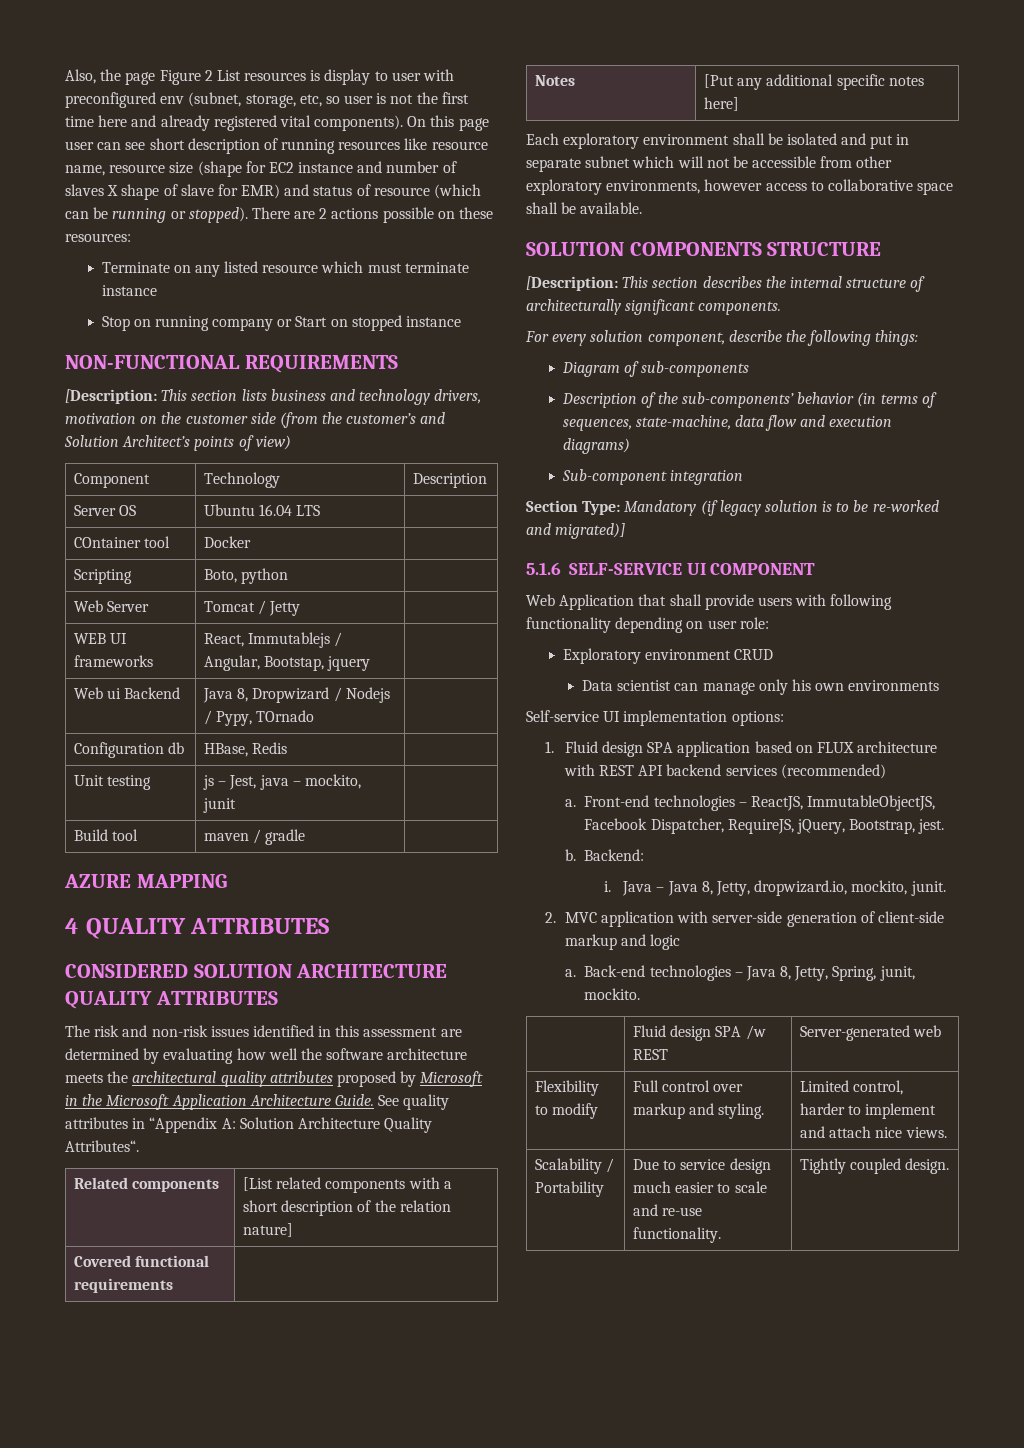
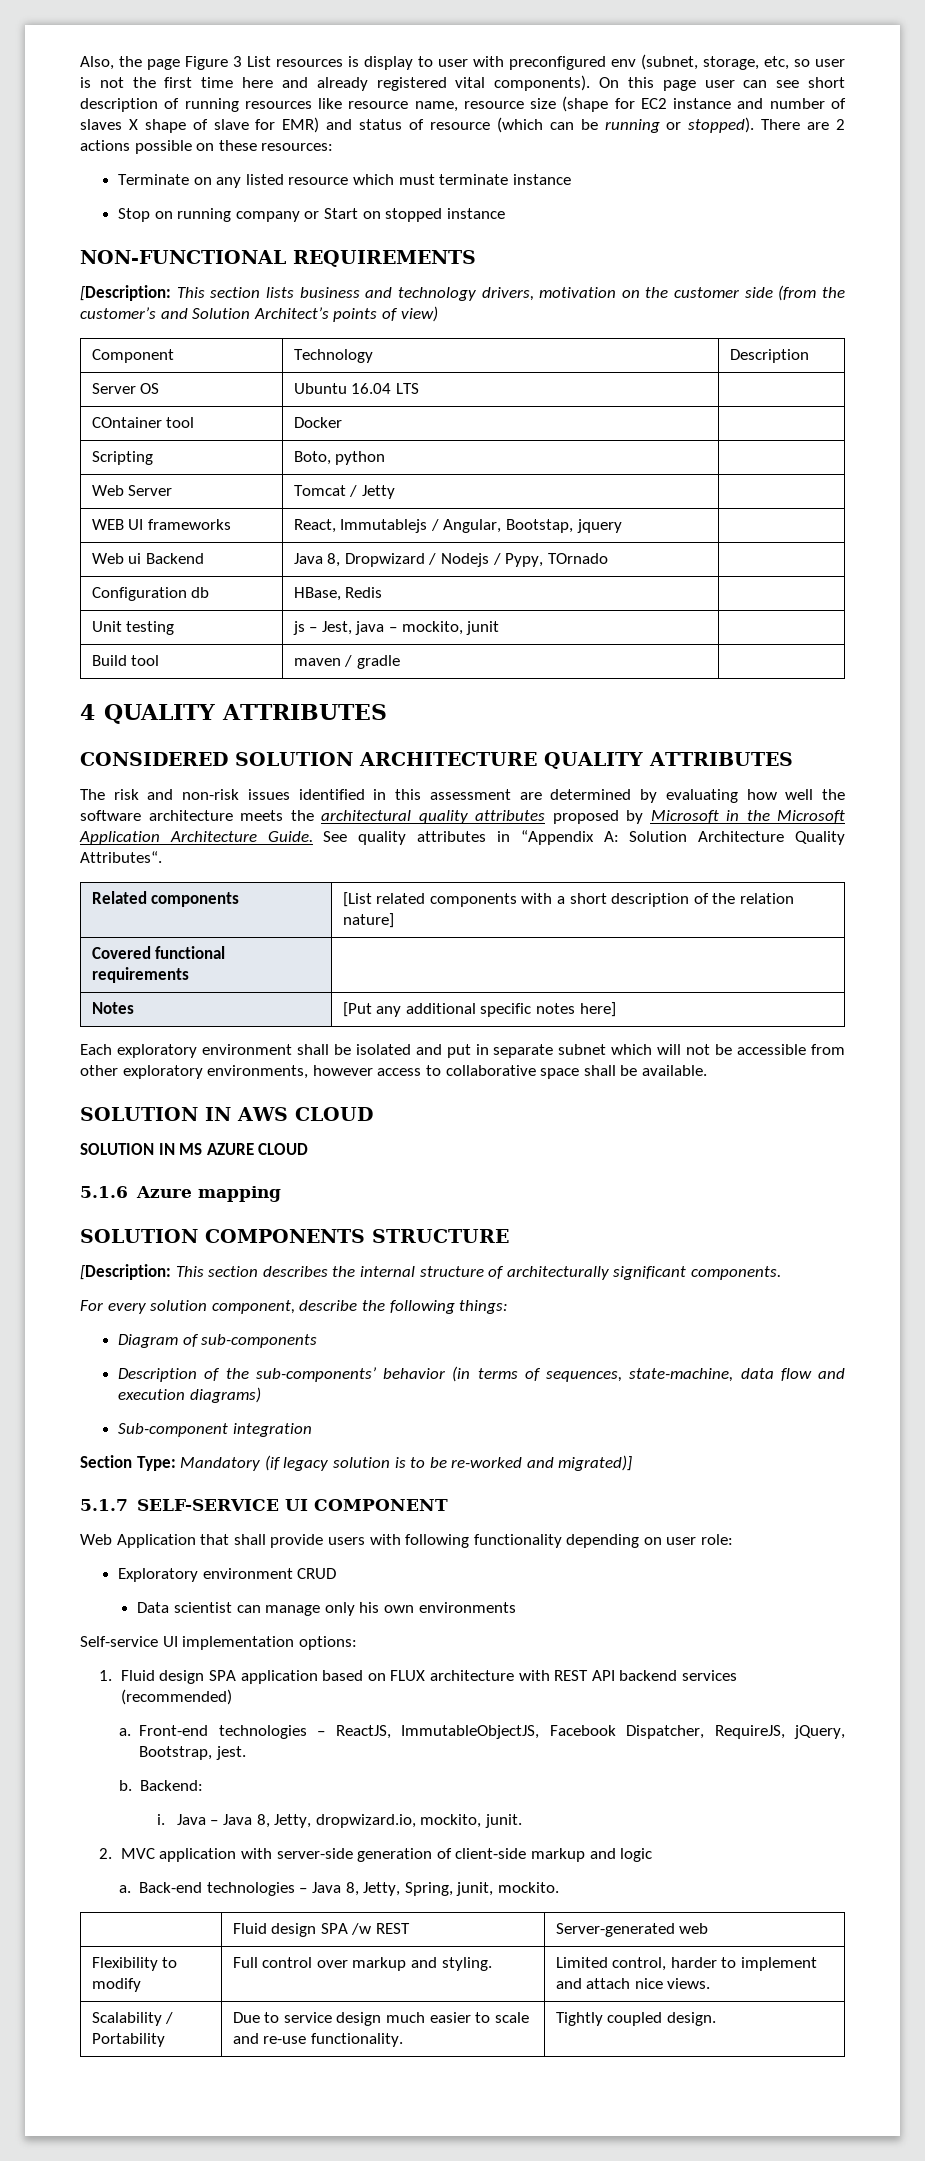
- Also, the page Figure 2 List resources is display to user with preconfigured env (subnet, storage, etc, so user is not the first time here and already registered vital components).
+ Also, the page Figure 3 List resources is display to user with preconfigured env (subnet, storage, etc, so user is not the first time here and already registered vital components).
- AZURE MAPPING
+ SOLUTION IN AWS CLOUD
+ SOLUTION IN MS AZURE CLOUD
+ 5.1.6 Azure mapping
- 5.1.6 SELF-SERVICE UI COMPONENT
+ 5.1.7 SELF-SERVICE UI COMPONENT

